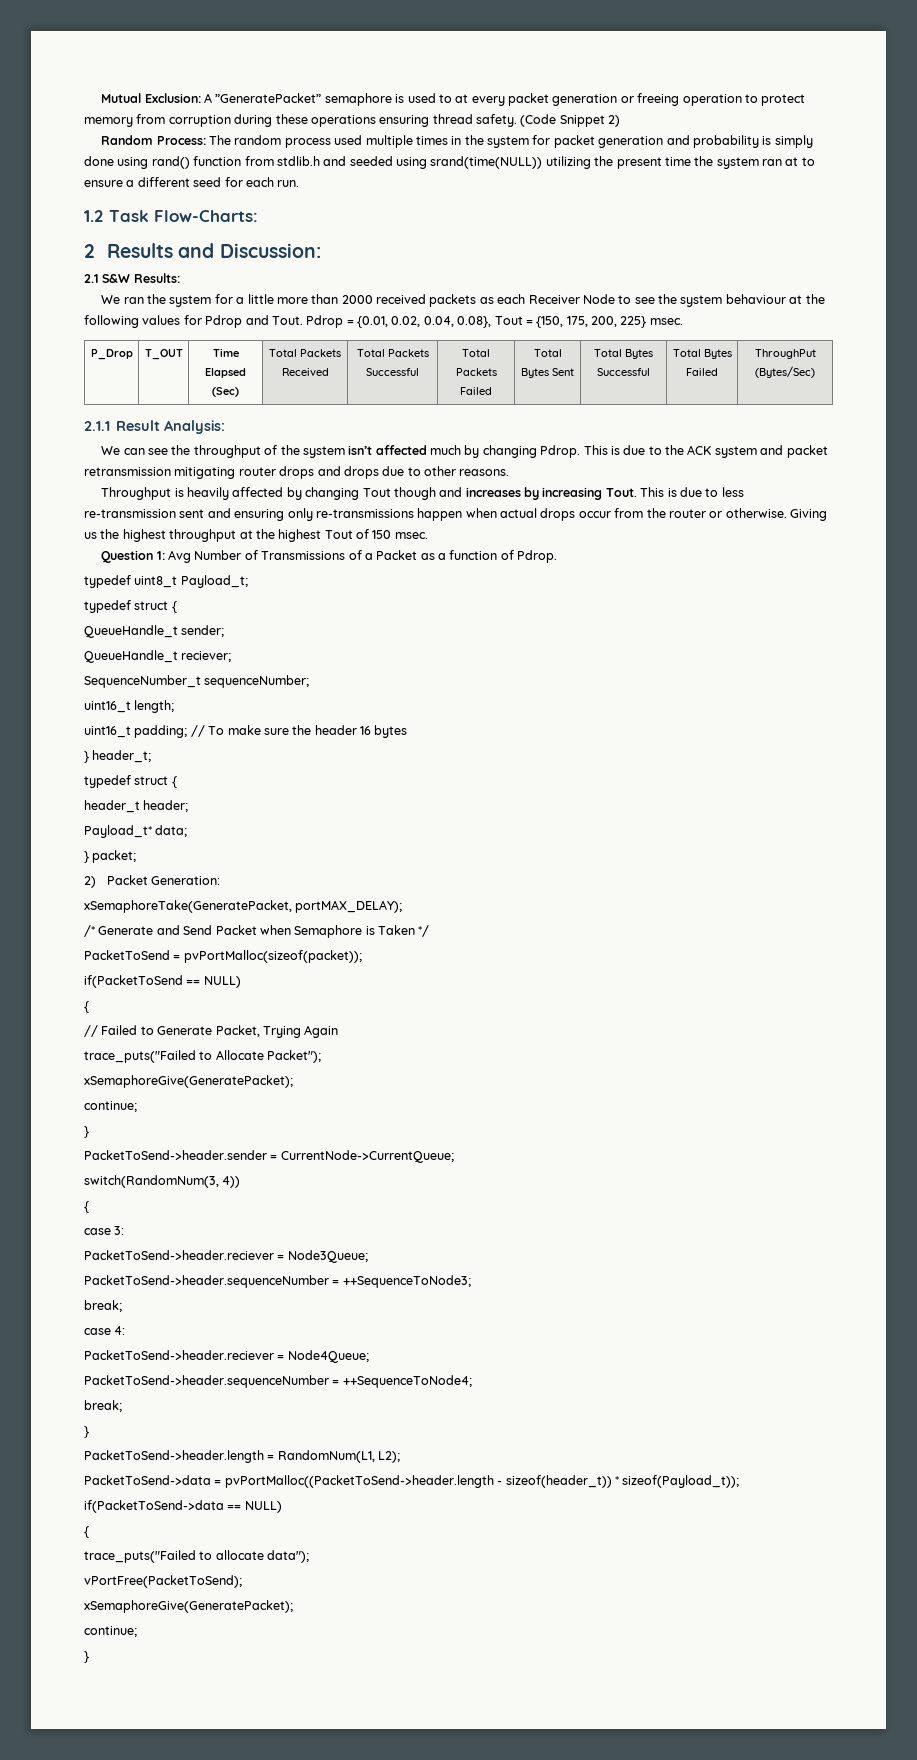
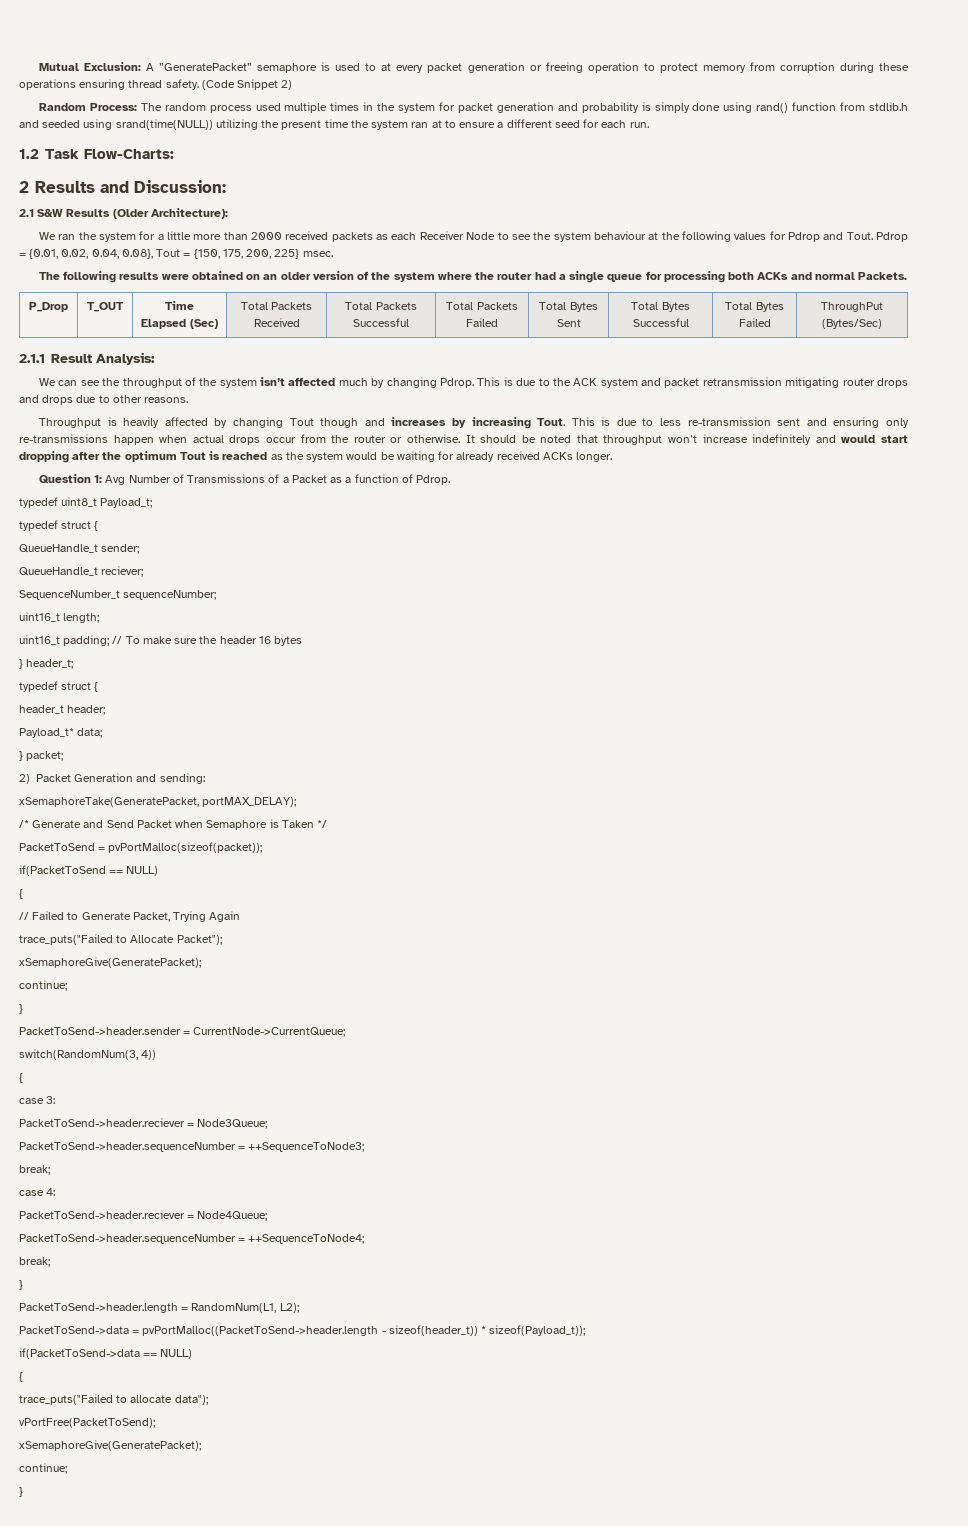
- 2.1 S&W Results:
+ 2.1 S&W Results (Older Architecture):
+ The following results were obtained on an older version of the system where the router had a single queue for processing both ACKs and normal Packets.
- Giving us the highest throughput at the highest Tout of 150 msec.
+ It should be noted that throughput won’t increase indefinitely and would start dropping after the optimum Tout is reached as the system would be waiting for already received ACKs longer.
- 2) Packet Generation:
+ 2) Packet Generation and sending:

